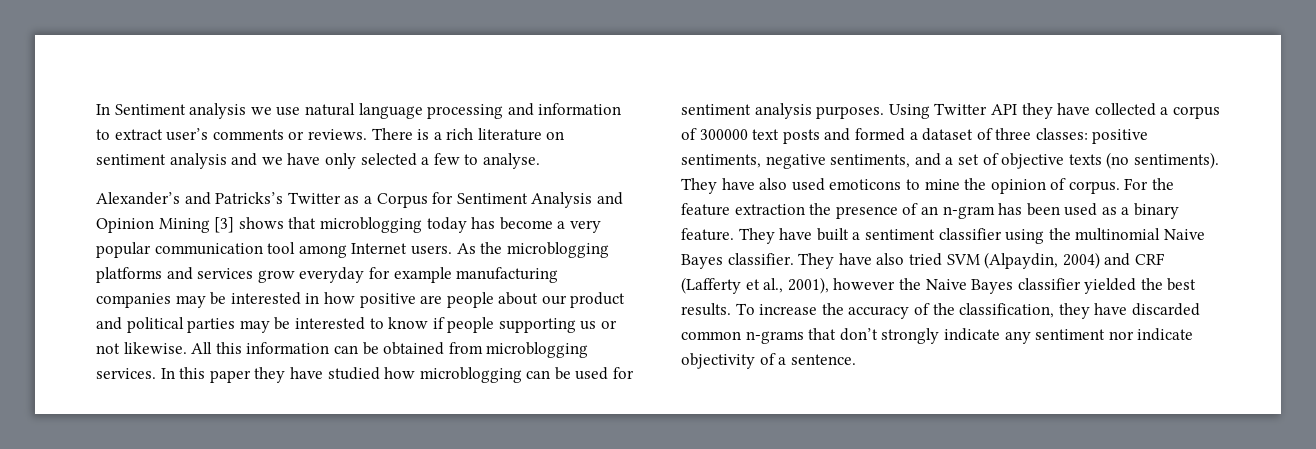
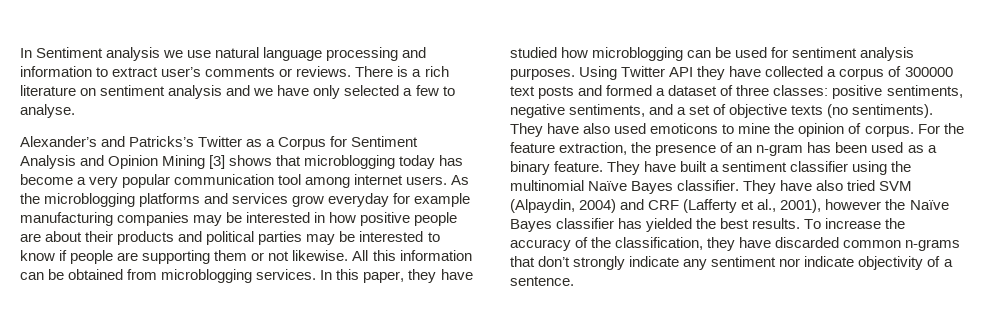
- Alexander’s and Patricks’s Twitter as a Corpus for Sentiment Analysis and Opinion Mining [3] shows that microblogging today has become a very popular communication tool among Internet users.
+ Alexander’s and Patricks’s Twitter as a Corpus for Sentiment Analysis and Opinion Mining [3] shows that microblogging today has become a very popular communication tool among internet users.
- As the microblogging platforms and services grow everyday for example manufacturing companies may be interested in how positive are people about our product and political parties may be interested to know if people supporting us or not likewise.
+ As the microblogging platforms and services grow everyday for example manufacturing companies may be interested in how positive people are about their products and political parties may be interested to know if people are supporting them or not likewise.
- In this paper they have studied how microblogging can be used for sentiment analysis purposes.
+ In this paper, they have studied how microblogging can be used for sentiment analysis purposes.
- For the feature extraction the presence of an n-gram has been used as a binary feature.
+ For the feature extraction, the presence of an n-gram has been used as a binary feature.
- They have built a sentiment classifier using the multinomial Naive Bayes classifier.
+ They have built a sentiment classifier using the multinomial Naïve Bayes classifier.
- They have also tried SVM (Alpaydin, 2004) and CRF (Lafferty et al., 2001), however the Naive Bayes classifier yielded the best results.
+ They have also tried SVM (Alpaydin, 2004) and CRF (Lafferty et al., 2001), however the Naïve Bayes classifier has yielded the best results.

